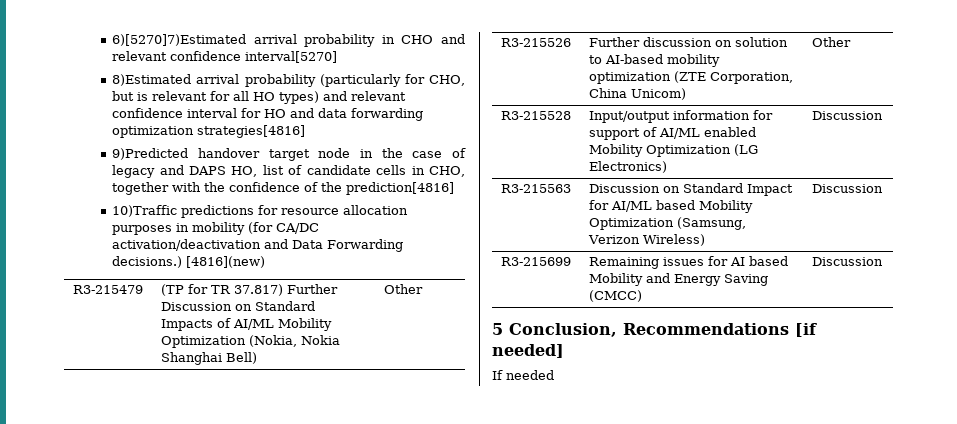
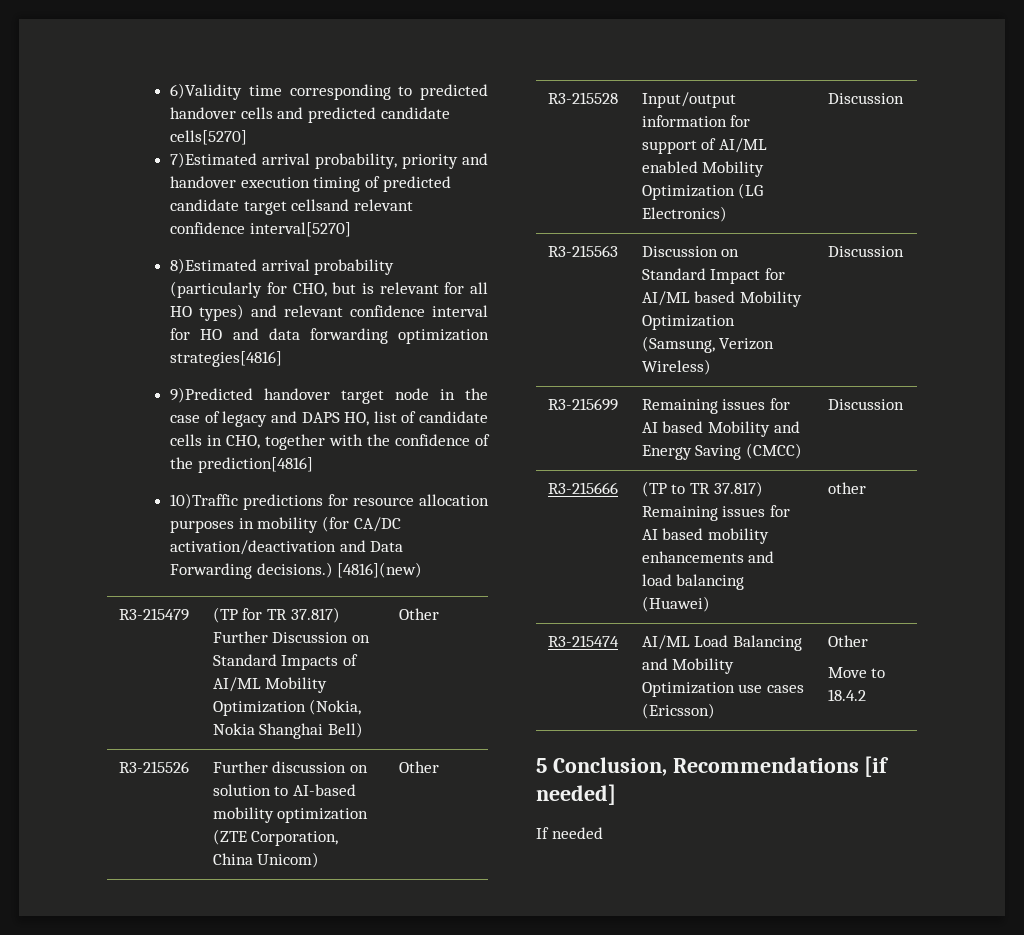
- 6)[5270]7)Estimated arrival probability in CHO and relevant confidence interval[5270]
+ 6)Validity time corresponding to predicted handover cells and predicted candidate cells[5270]
+ 7)Estimated arrival probability, priority and handover execution timing of predicted candidate target cellsand relevant confidence interval[5270]
+ R3-215666 | (TP to TR 37.817) Remaining issues for AI based mobility enhancements and load balancing (Huawei) | other
+ R3-215474 | AI/ML Load Balancing and Mobility Optimization use cases (Ericsson) | Other
+ Move to 18.4.2

